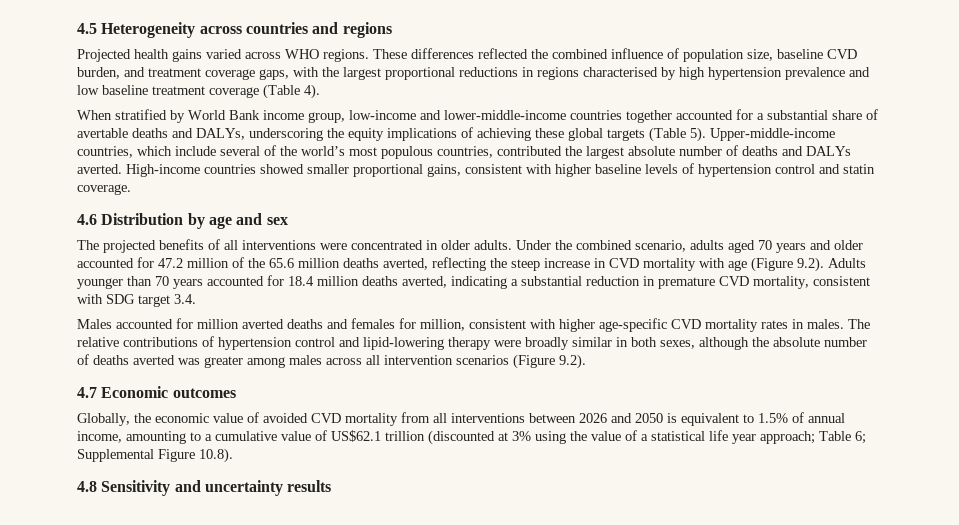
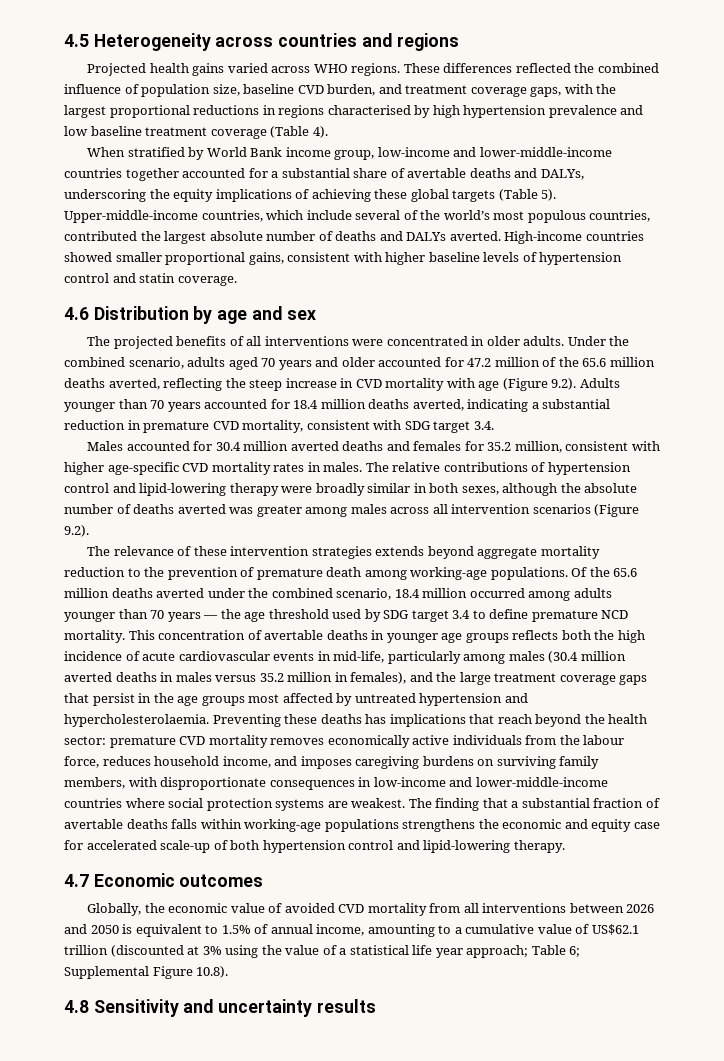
- Males accounted for million averted deaths and females for million, consistent with higher age-specific CVD mortality rates in males.
+ Males accounted for 30.4 million averted deaths and females for 35.2 million, consistent with higher age-specific CVD mortality rates in males.
+ The relevance of these intervention strategies extends beyond aggregate mortality reduction to the prevention of premature death among working-age populations. Of the 65.6 million deaths averted under the combined scenario, 18.4 million occurred among adults younger than 70 years — the age threshold used by SDG target 3.4 to define premature NCD mortality. This concentration of avertable deaths in younger age groups reflects both the high incidence of acute cardiovascular events in mid-life, particularly among males (30.4 million averted deaths in males versus 35.2 million in females), and the large treatment coverage gaps that persist in the age groups most affected by untreated hypertension and hypercholesterolaemia. Preventing these deaths has implications that reach beyond the health sector: premature CVD mortality removes economically active individuals from the labour force, reduces household income, and imposes caregiving burdens on surviving family members, with disproportionate consequences in low-income and lower-middle-income countries where social protection systems are weakest. The finding that a substantial fraction of avertable deaths falls within working-age populations strengthens the economic and equity case for accelerated scale-up of both hypertension control and lipid-lowering therapy.

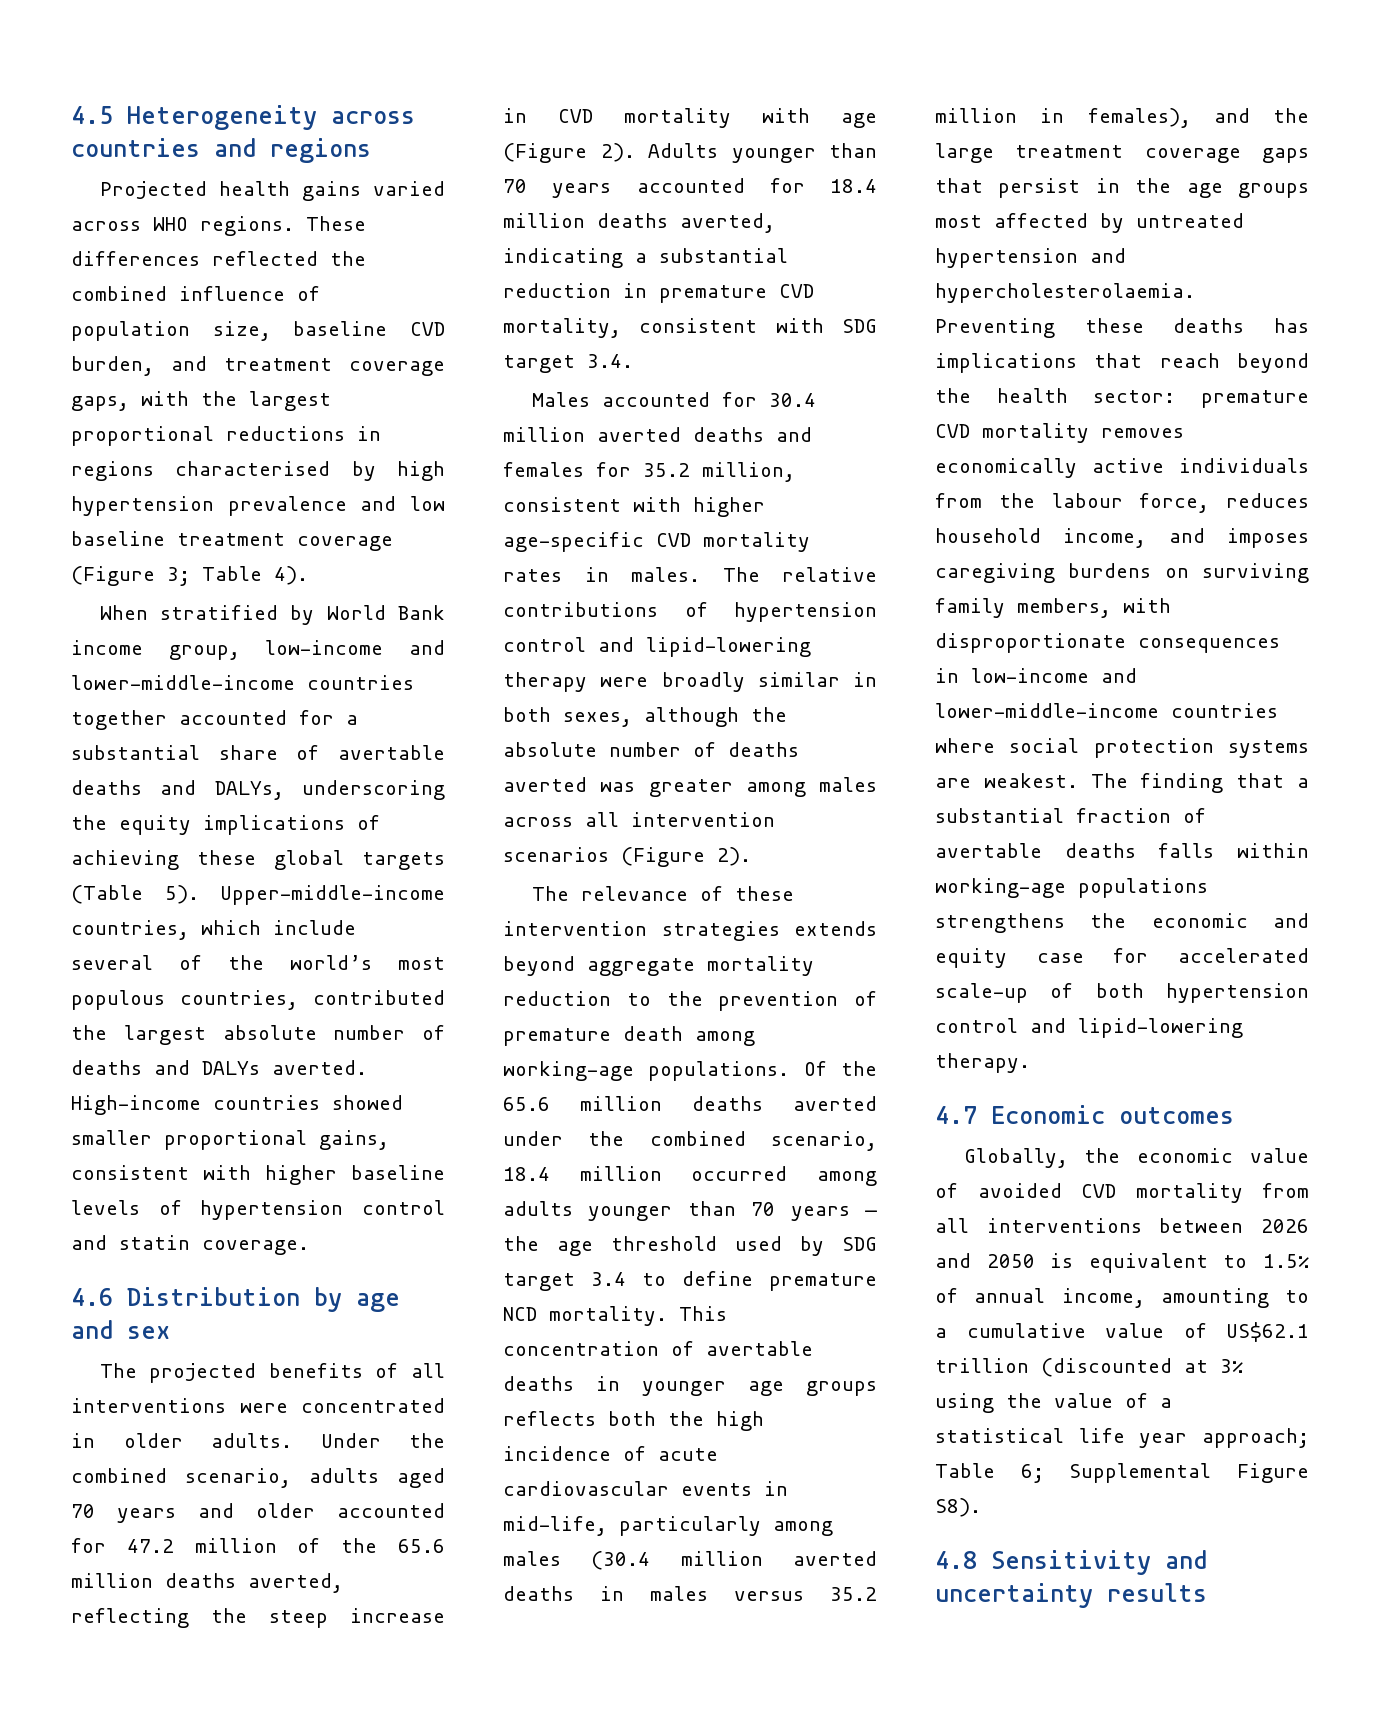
- These differences reflected the combined influence of population size, baseline CVD burden, and treatment coverage gaps, with the largest proportional reductions in regions characterised by high hypertension prevalence and low baseline treatment coverage (Table 4).
+ These differences reflected the combined influence of population size, baseline CVD burden, and treatment coverage gaps, with the largest proportional reductions in regions characterised by high hypertension prevalence and low baseline treatment coverage (Figure 3; Table 4).
- Under the combined scenario, adults aged 70 years and older accounted for 47.2 million of the 65.6 million deaths averted, reflecting the steep increase in CVD mortality with age (Figure 9.2). Adults younger than 70 years accounted for 18.4 million deaths averted, indicating a substantial reduction in premature CVD mortality, consistent with SDG target 3.4.
+ Under the combined scenario, adults aged 70 years and older accounted for 47.2 million of the 65.6 million deaths averted, reflecting the steep increase in CVD mortality with age (Figure 2). Adults younger than 70 years accounted for 18.4 million deaths averted, indicating a substantial reduction in premature CVD mortality, consistent with SDG target 3.4.
- The relative contributions of hypertension control and lipid-lowering therapy were broadly similar in both sexes, although the absolute number of deaths averted was greater among males across all intervention scenarios (Figure 9.2).
+ The relative contributions of hypertension control and lipid-lowering therapy were broadly similar in both sexes, although the absolute number of deaths averted was greater among males across all intervention scenarios (Figure 2).
- Globally, the economic value of avoided CVD mortality from all interventions between 2026 and 2050 is equivalent to 1.5% of annual income, amounting to a cumulative value of US$62.1 trillion (discounted at 3% using the value of a statistical life year approach; Table 6; Supplemental Figure 10.8).
+ Globally, the economic value of avoided CVD mortality from all interventions between 2026 and 2050 is equivalent to 1.5% of annual income, amounting to a cumulative value of US$62.1 trillion (discounted at 3% using the value of a statistical life year approach; Table 6; Supplemental Figure S8).

